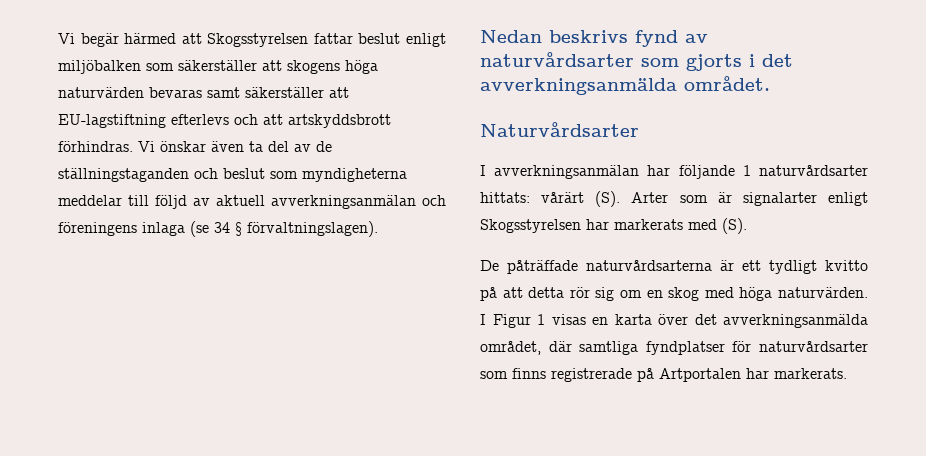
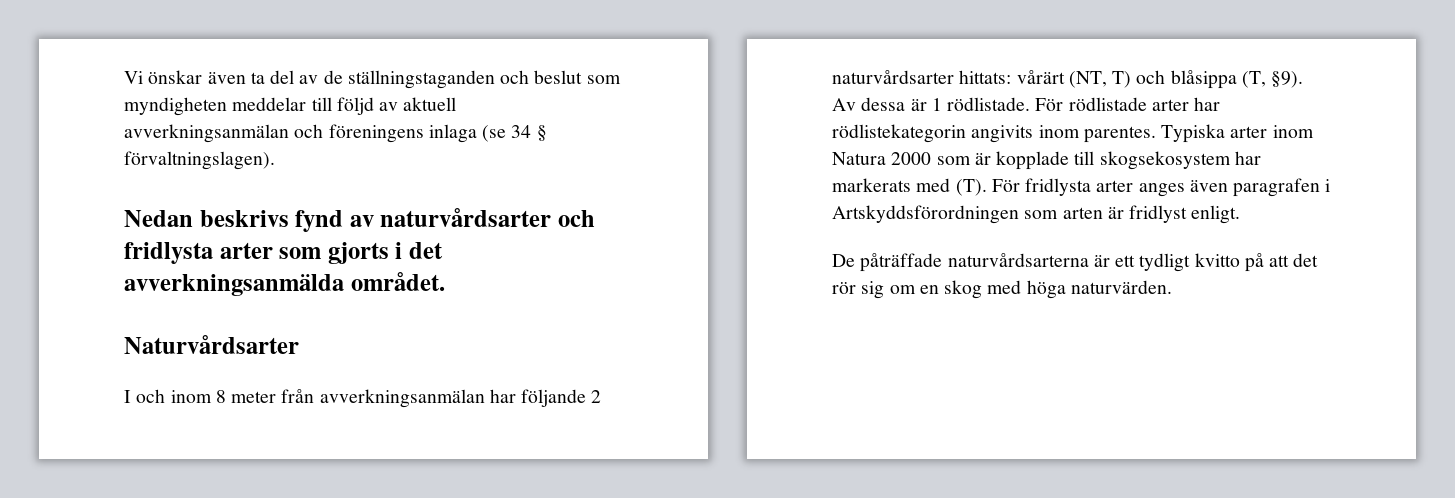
- Vi begär härmed att Skogsstyrelsen fattar beslut enligt miljöbalken som säkerställer att skogens höga naturvärden bevaras samt säkerställer att EU-lagstiftning efterlevs och att artskyddsbrott förhindras. Vi önskar även ta del av de ställningstaganden och beslut som myndigheterna meddelar till följd av aktuell avverkningsanmälan och föreningens inlaga (se 34 § förvaltningslagen).
+ Vi önskar även ta del av de ställningstaganden och beslut som myndigheten meddelar till följd av aktuell avverkningsanmälan och föreningens inlaga (se 34 § förvaltningslagen).
- Nedan beskrivs fynd av naturvårdsarter som gjorts i det avverkningsanmälda området.
+ Nedan beskrivs fynd av naturvårdsarter och fridlysta arter som gjorts i det avverkningsanmälda området.
- I avverkningsanmälan har följande 1 naturvårdsarter hittats: vårärt (S). Arter som är signalarter enligt Skogsstyrelsen har markerats med (S).
+ I och inom 8 meter från avverkningsanmälan har följande 2 naturvårdsarter hittats: vårärt (NT, T) och blåsippa (T, §9). Av dessa är 1 rödlistade. För rödlistade arter har rödlistekategorin angivits inom parentes. Typiska arter inom Natura 2000 som är kopplade till skogsekosystem har markerats med (T). För fridlysta arter anges även paragrafen i Artskyddsförordningen som arten är fridlyst enligt.
- De påträffade naturvårdsarterna är ett tydligt kvitto på att detta rör sig om en skog med höga naturvärden. I Figur 1 visas en karta över det avverkningsanmälda området, där samtliga fyndplatser för naturvårdsarter som finns registrerade på Artportalen har markerats.
+ De påträffade naturvårdsarterna är ett tydligt kvitto på att det rör sig om en skog med höga naturvärden.

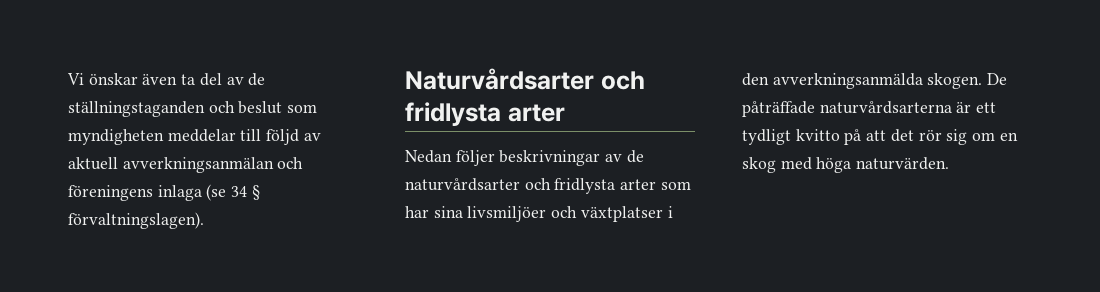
- Nedan beskrivs fynd av naturvårdsarter och fridlysta arter som gjorts i det avverkningsanmälda området.
- Naturvårdsarter
- I och inom 8 meter från avverkningsanmälan har följande 2 naturvårdsarter hittats: vårärt (NT, T) och blåsippa (T, §9). Av dessa är 1 rödlistade. För rödlistade arter har rödlistekategorin angivits inom parentes. Typiska arter inom Natura 2000 som är kopplade till skogsekosystem har markerats med (T). För fridlysta arter anges även paragrafen i Artskyddsförordningen som arten är fridlyst enligt.
- De påträffade naturvårdsarterna är ett tydligt kvitto på att det rör sig om en skog med höga naturvärden.
+ Naturvårdsarter och fridlysta arter
+ Nedan följer beskrivningar av de naturvårdsarter och fridlysta arter som har sina livsmiljöer och växtplatser i den avverkningsanmälda skogen. De påträffade naturvårdsarterna är ett tydligt kvitto på att det rör sig om en skog med höga naturvärden.

